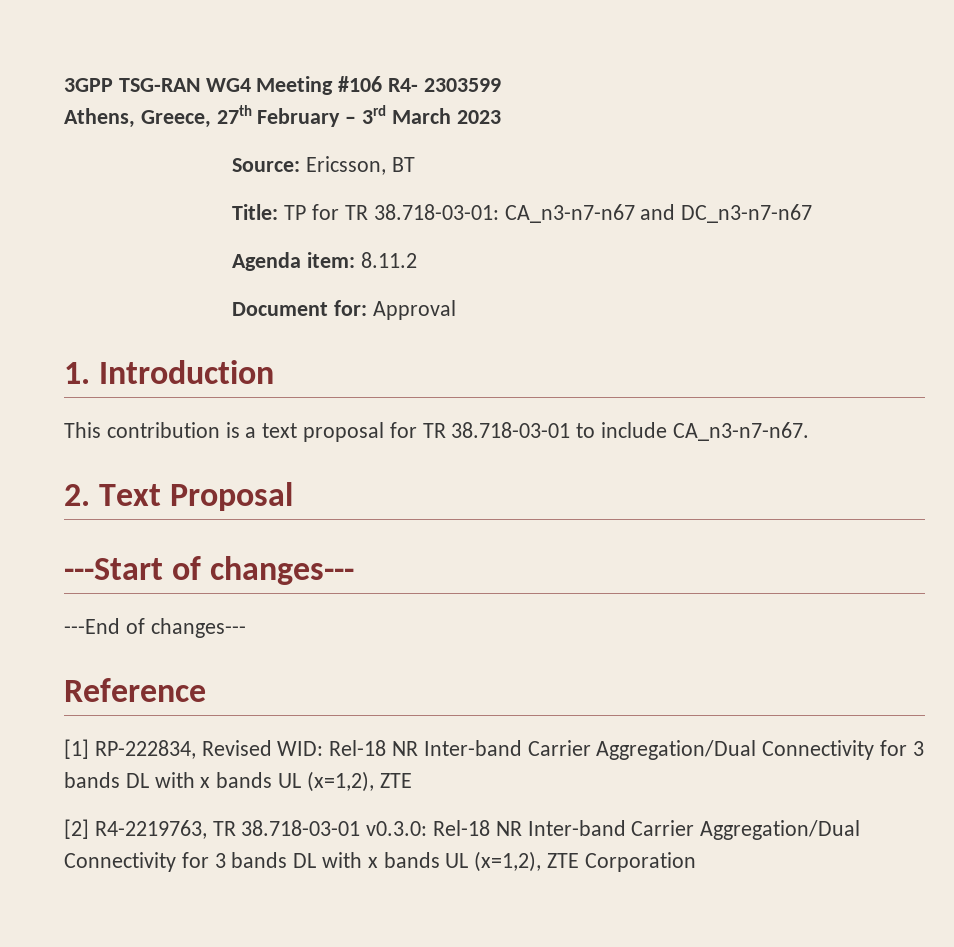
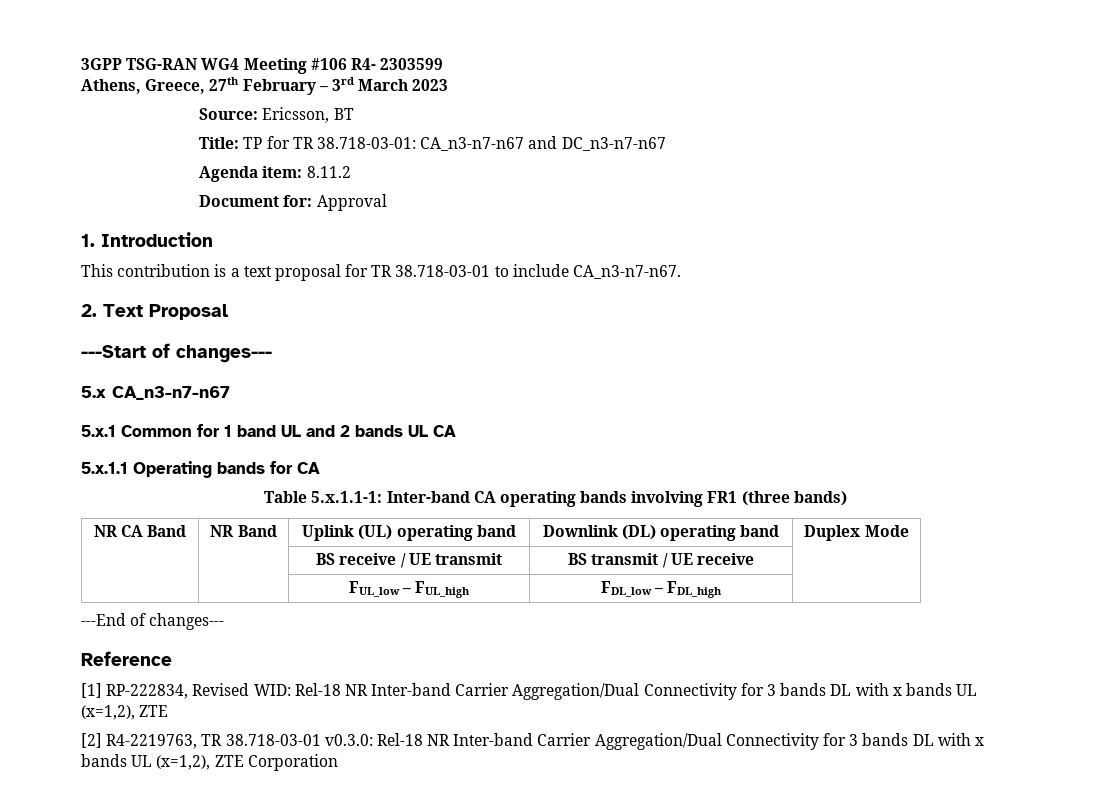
+ 5.x CA_n3-n7-n67
+ 5.x.1 Common for 1 band UL and 2 bands UL CA
+ 5.x.1.1 Operating bands for CA
+ Table 5.x.1.1-1: Inter-band CA operating bands involving FR1 (three bands)
+ NR CA Band | NR Band | Uplink (UL) operating band | Downlink (DL) operating band | Duplex Mode
+ | | BS receive / UE transmit | BS transmit / UE receive |
+ | | FUL_low – FUL_high | FDL_low – FDL_high |

